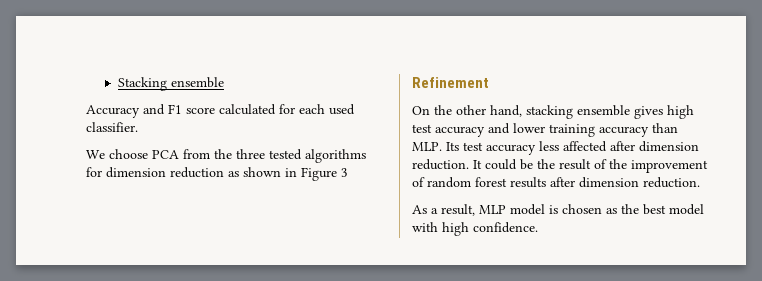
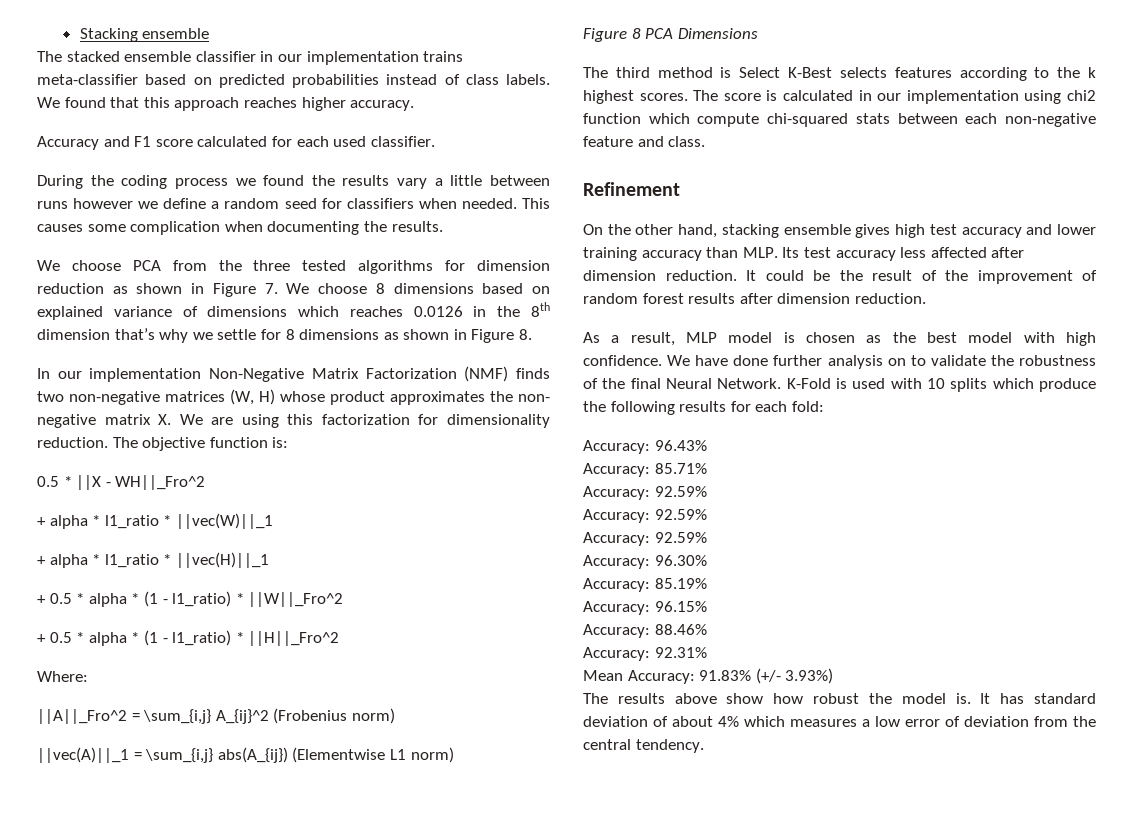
+ The stacked ensemble classifier in our implementation trains meta-classifier based on predicted probabilities instead of class labels. We found that this approach reaches higher accuracy.
+ During the coding process we found the results vary a little between runs however we define a random seed for classifiers when needed. This causes some complication when documenting the results.
- We choose PCA from the three tested algorithms for dimension reduction as shown in Figure 3
+ We choose PCA from the three tested algorithms for dimension reduction as shown in Figure 7. We choose 8 dimensions based on explained variance of dimensions which reaches 0.0126 in the 8th dimension that’s why we settle for 8 dimensions as shown in Figure 8.
+ In our implementation Non-Negative Matrix Factorization (NMF) finds two non-negative matrices (W, H) whose product approximates the non- negative matrix X. We are using this factorization for dimensionality reduction. The objective function is:
+ 0.5 * ||X - WH||_Fro^2
+ + alpha * l1_ratio * ||vec(W)||_1
+ + alpha * l1_ratio * ||vec(H)||_1
+ + 0.5 * alpha * (1 - l1_ratio) * ||W||_Fro^2
+ + 0.5 * alpha * (1 - l1_ratio) * ||H||_Fro^2
+ Where:
+ ||A||_Fro^2 = \sum_{i,j} A_{ij}^2 (Frobenius norm)
+ ||vec(A)||_1 = \sum_{i,j} abs(A_{ij}) (Elementwise L1 norm)
+ Figure 8 PCA Dimensions
+ The third method is Select K-Best selects features according to the k highest scores. The score is calculated in our implementation using chi2 function which compute chi-squared stats between each non-negative feature and class.
+ We have done further analysis on to validate the robustness of the final Neural Network. K-Fold is used with 10 splits which produce the following results for each fold:
+ Accuracy: 96.43%
+ Accuracy: 85.71%
+ Accuracy: 92.59%
+ Accuracy: 92.59%
+ Accuracy: 92.59%
+ Accuracy: 96.30%
+ Accuracy: 85.19%
+ Accuracy: 96.15%
+ Accuracy: 88.46%
+ Accuracy: 92.31%
+ Mean Accuracy: 91.83% (+/- 3.93%)
+ The results above show how robust the model is. It has standard deviation of about 4% which measures a low error of deviation from the central tendency.

